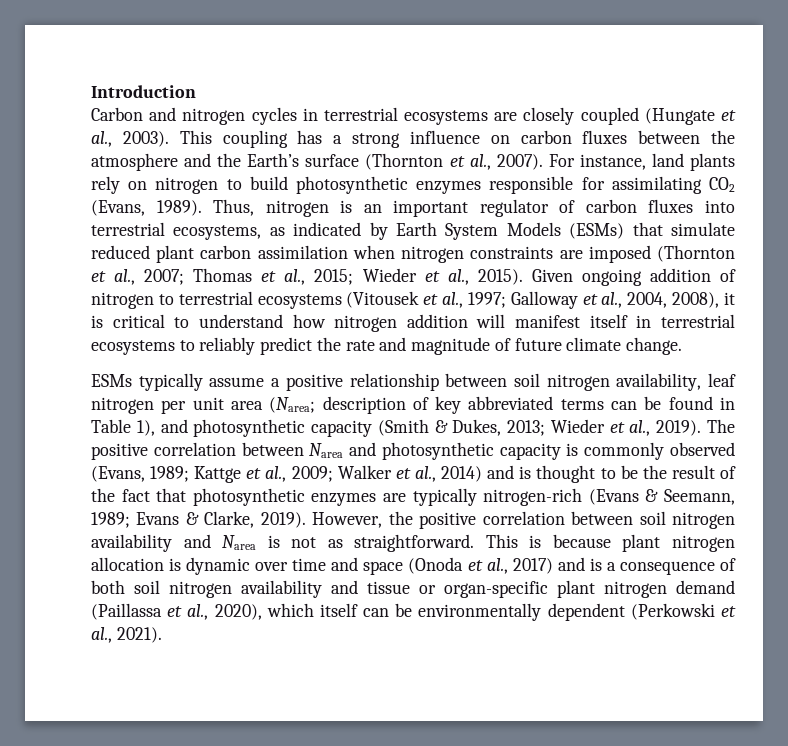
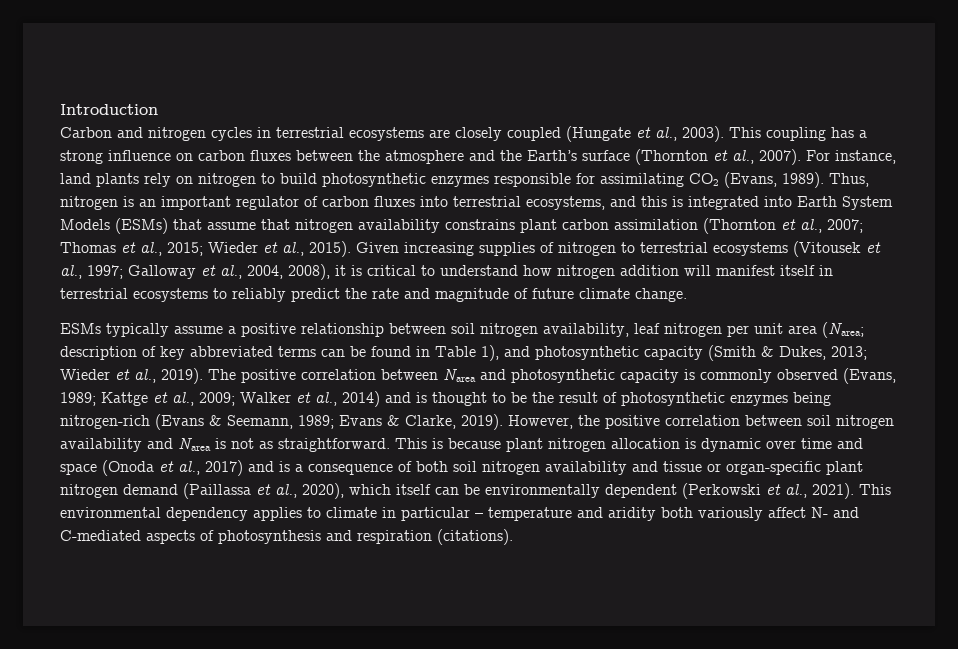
- Thus, nitrogen is an important regulator of carbon fluxes into terrestrial ecosystems, as indicated by Earth System Models (ESMs) that simulate reduced plant carbon assimilation when nitrogen constraints are imposed (Thornton et al., 2007; Thomas et al., 2015; Wieder et al., 2015).
+ Thus, nitrogen is an important regulator of carbon fluxes into terrestrial ecosystems, and this is integrated into Earth System Models (ESMs) that assume that nitrogen availability constrains plant carbon assimilation (Thornton et al., 2007; Thomas et al., 2015; Wieder et al., 2015).
- Given ongoing addition of nitrogen to terrestrial ecosystems (Vitousek et al., 1997; Galloway et al., 2004, 2008), it is critical to understand how nitrogen addition will manifest itself in terrestrial ecosystems to reliably predict the rate and magnitude of future climate change.
+ Given increasing supplies of nitrogen to terrestrial ecosystems (Vitousek et al., 1997; Galloway et al., 2004, 2008), it is critical to understand how nitrogen addition will manifest itself in terrestrial ecosystems to reliably predict the rate and magnitude of future climate change.
- The positive correlation between Narea and photosynthetic capacity is commonly observed (Evans, 1989; Kattge et al., 2009; Walker et al., 2014) and is thought to be the result of the fact that photosynthetic enzymes are typically nitrogen-rich (Evans & Seemann, 1989; Evans & Clarke, 2019).
+ The positive correlation between Narea and photosynthetic capacity is commonly observed (Evans, 1989; Kattge et al., 2009; Walker et al., 2014) and is thought to be the result of photosynthetic enzymes being nitrogen-rich (Evans & Seemann, 1989; Evans & Clarke, 2019).
+ This environmental dependency applies to climate in particular – temperature and aridity both variously affect N- and C-mediated aspects of photosynthesis and respiration (citations).

